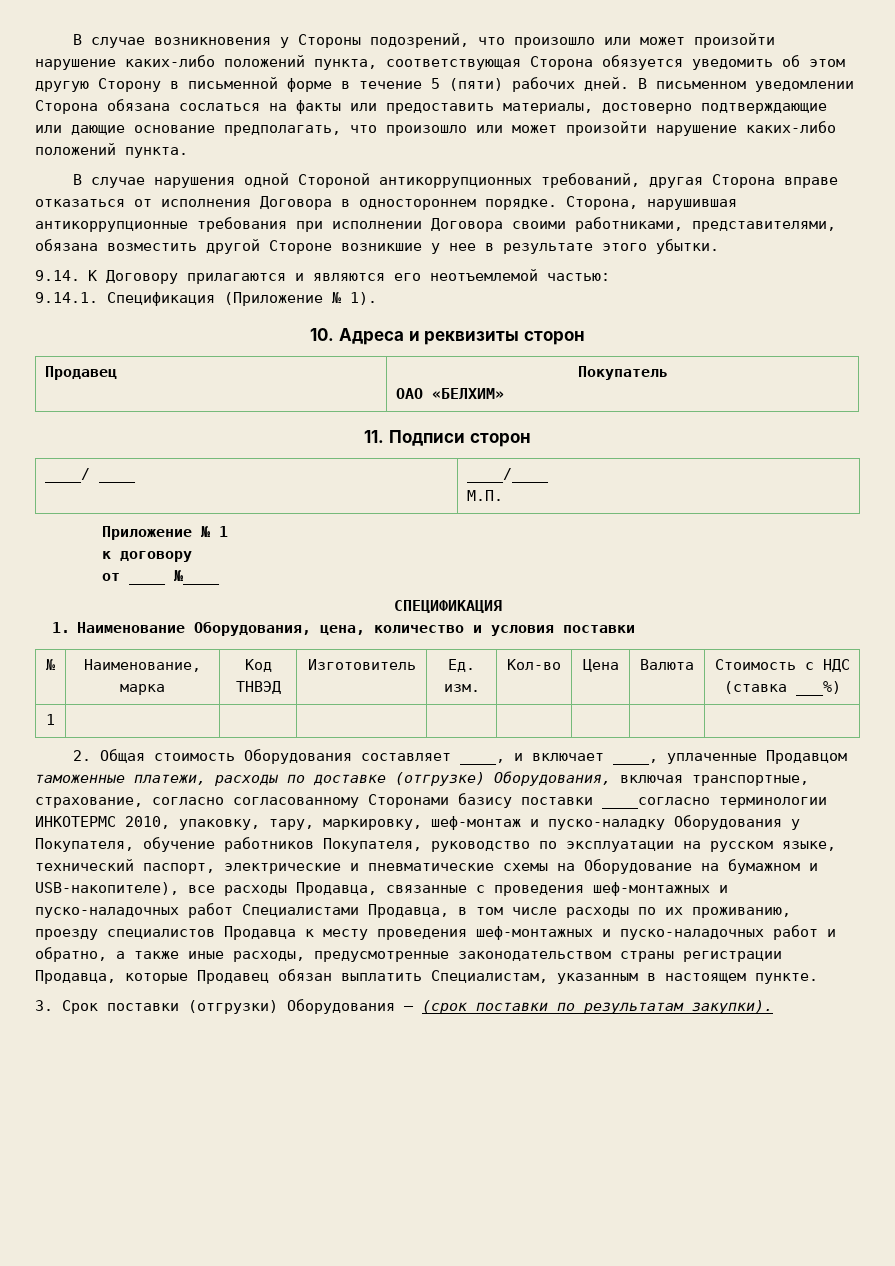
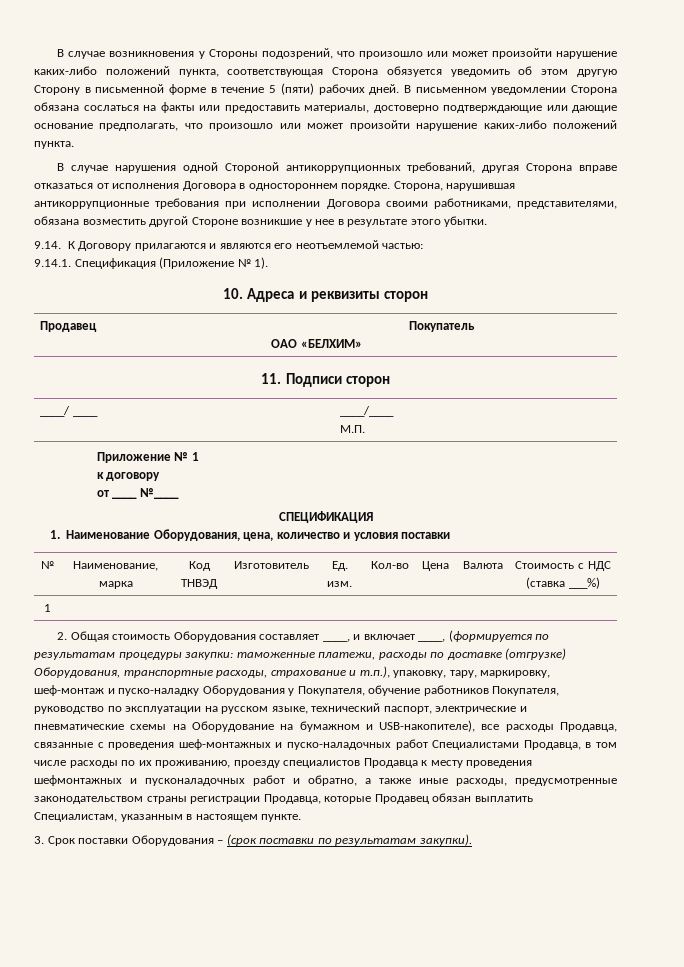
- 2. Общая стоимость Оборудования составляет ____, и включает ____, уплаченные Продавцом таможенные платежи, расходы по доставке (отгрузке) Оборудования, включая транспортные, страхование, согласно согласованному Сторонами базису поставки ____согласно терминологии ИНКОТЕРМС 2010, упаковку, тару, маркировку, шеф-монтаж и пуско-наладку Оборудования у Покупателя, обучение работников Покупателя, руководство по эксплуатации на русском языке, технический паспорт, электрические и пневматические схемы на Оборудование на бумажном и USB-накопителе), все расходы Продавца, связанные с проведения шеф-монтажных и пуско-наладочных работ Специалистами Продавца, в том числе расходы по их проживанию, проезду специалистов Продавца к месту проведения шеф-монтажных и пуско-наладочных работ и обратно, а также иные расходы, предусмотренные законодательством страны регистрации Продавца, которые Продавец обязан выплатить Специалистам, указанным в настоящем пункте.
+ 2. Общая стоимость Оборудования составляет ____, и включает ____, (формируется по результатам процедуры закупки: таможенные платежи, расходы по доставке (отгрузке) Оборудования, транспортные расходы, страхование и т.п.), упаковку, тару, маркировку, шеф-монтаж и пуско-наладку Оборудования у Покупателя, обучение работников Покупателя, руководство по эксплуатации на русском языке, технический паспорт, электрические и пневматические схемы на Оборудование на бумажном и USB-накопителе), все расходы Продавца, связанные с проведения шеф-монтажных и пуско-наладочных работ Специалистами Продавца, в том числе расходы по их проживанию, проезду специалистов Продавца к месту проведения шефмонтажных и пусконаладочных работ и обратно, а также иные расходы, предусмотренные законодательством страны регистрации Продавца, которые Продавец обязан выплатить Специалистам, указанным в настоящем пункте.
- 3. Срок поставки (отгрузки) Оборудования – (срок поставки по результатам закупки).
+ 3. Срок поставки Оборудования – (срок поставки по результатам закупки).

